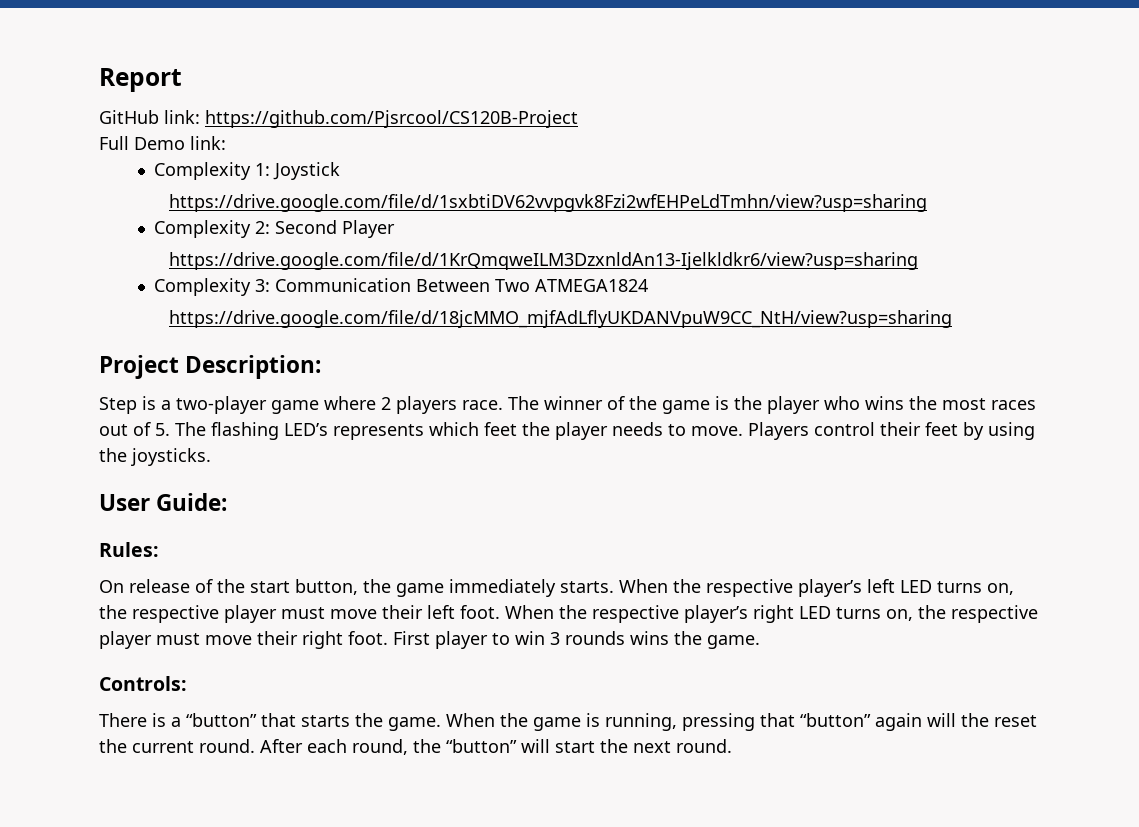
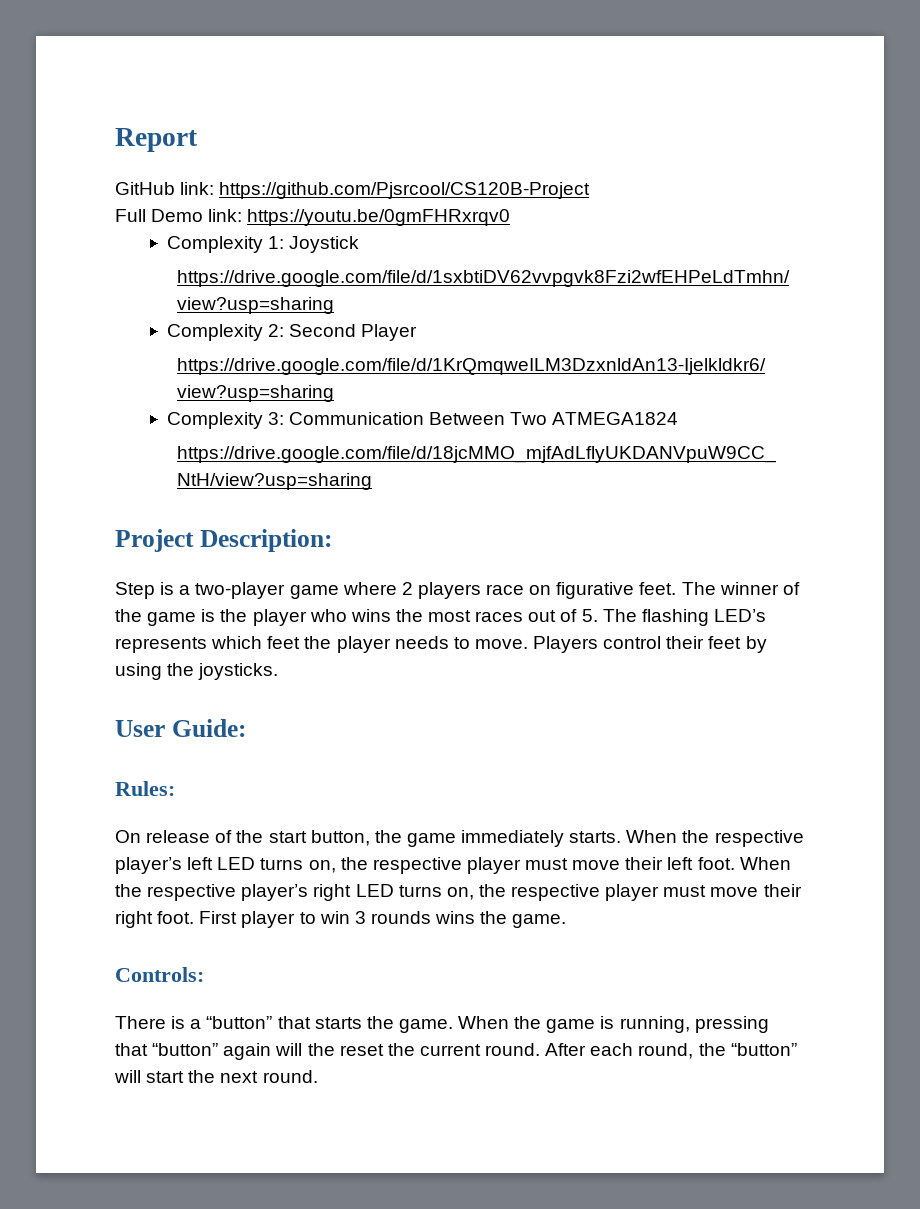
- Full Demo link:
+ Full Demo link: https://youtu.be/0gmFHRxrqv0
- Step is a two-player game where 2 players race.
+ Step is a two-player game where 2 players race on figurative feet.

